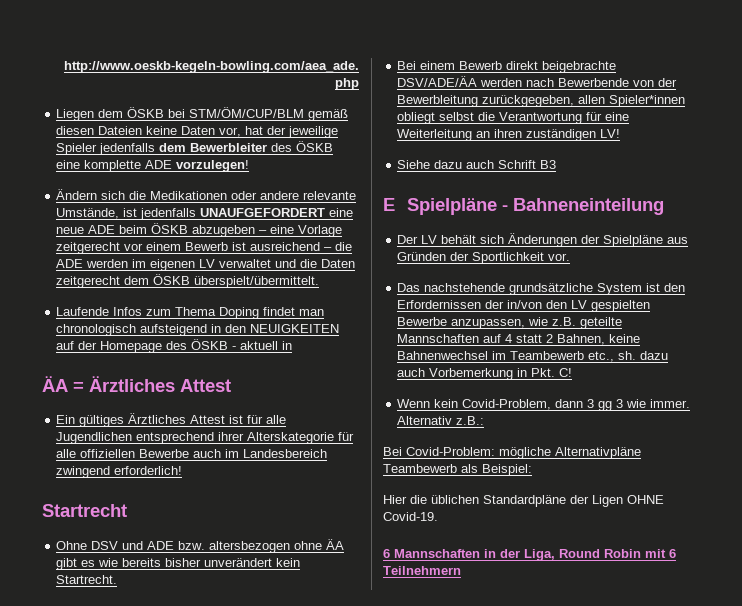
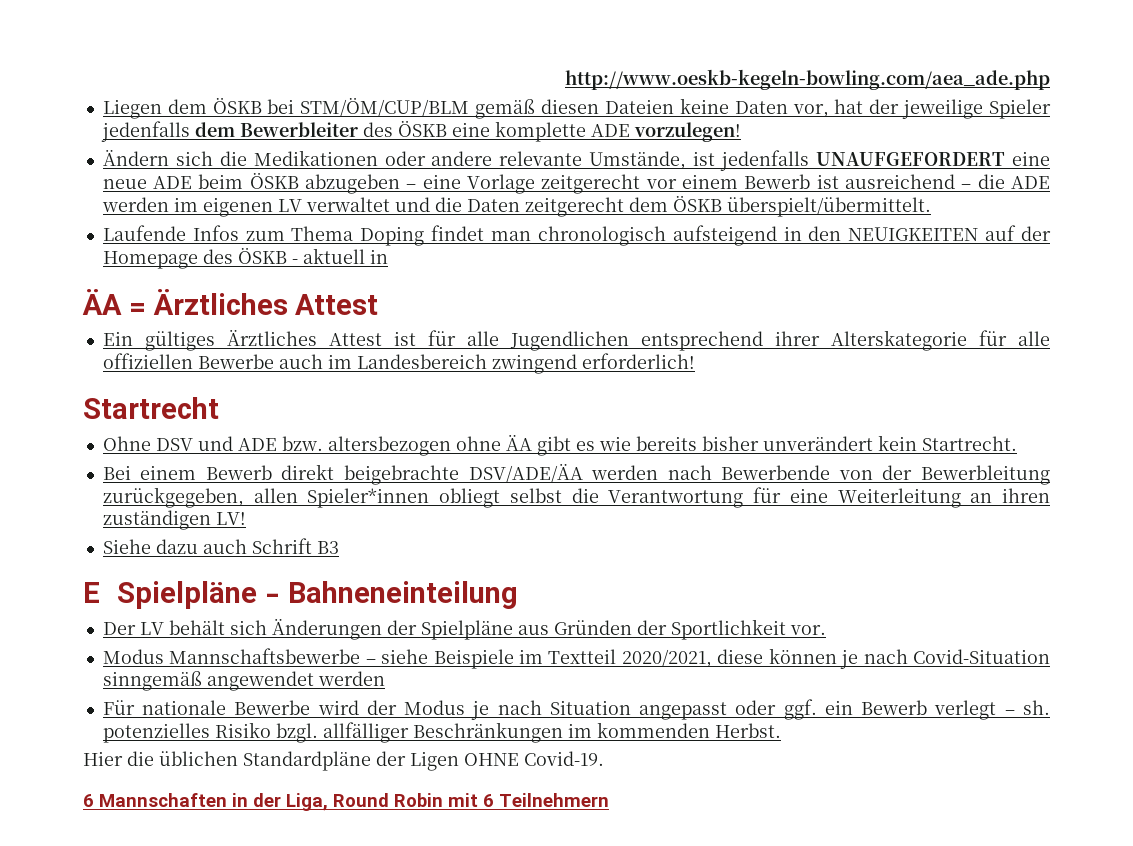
- Das nachstehende grundsätzliche System ist den Erfordernissen der in/von den LV gespielten Bewerbe anzupassen, wie z.B. geteilte Mannschaften auf 4 statt 2 Bahnen, keine Bahnenwechsel im Teambewerb etc., sh. dazu auch Vorbemerkung in Pkt. C!
- Wenn kein Covid-Problem, dann 3 gg 3 wie immer. Alternativ z.B.:
- Bei Covid-Problem: mögliche Alternativpläne Teambewerb als Beispiel:
+ Modus Mannschaftsbewerbe – siehe Beispiele im Textteil 2020/2021, diese können je nach Covid-Situation sinngemäß angewendet werden
+ Für nationale Bewerbe wird der Modus je nach Situation angepasst oder ggf. ein Bewerb verlegt – sh. potenzielles Risiko bzgl. allfälliger Beschränkungen im kommenden Herbst.

